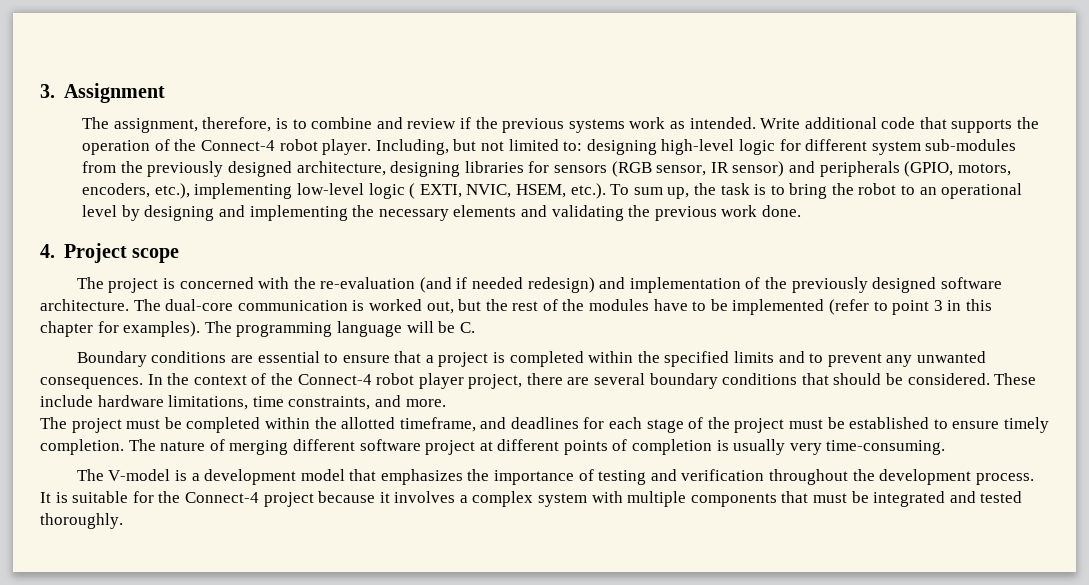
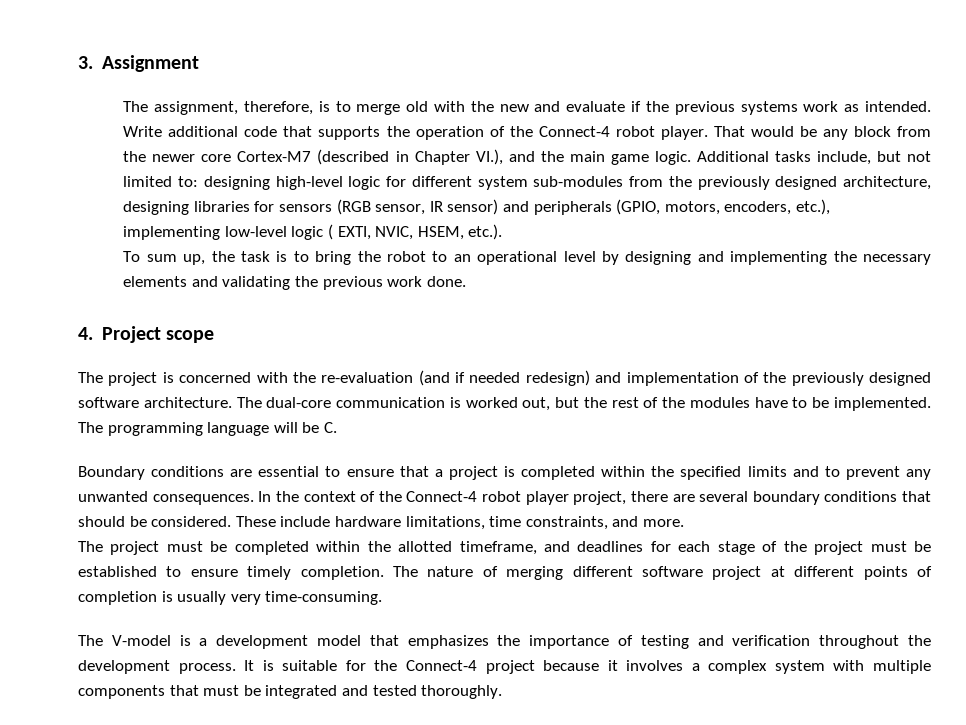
- The assignment, therefore, is to combine and review if the previous systems work as intended.
+ The assignment, therefore, is to merge old with the new and evaluate if the previous systems work as intended.
- Including, but not limited to:
+ That would be any block from the newer core Cortex-M7 (described in Chapter VI.), and the main game logic. Additional tasks include, but not limited to:
- designing high-level logic for different system sub-modules from the previously designed architecture, designing libraries for sensors (RGB sensor, IR sensor) and peripherals (GPIO, motors, encoders, etc.), implementing low-level logic ( EXTI, NVIC, HSEM, etc.). To sum up, the task is to bring the robot to an operational level by designing and implementing the necessary elements and validating the previous work done.
+ designing high-level logic for different system sub-modules from the previously designed architecture, designing libraries for sensors (RGB sensor, IR sensor) and peripherals (GPIO, motors, encoders, etc.), implementing low-level logic ( EXTI, NVIC, HSEM, etc.).
+ To sum up, the task is to bring the robot to an operational level by designing and implementing the necessary elements and validating the previous work done.
- The dual-core communication is worked out, but the rest of the modules have to be implemented (refer to point 3 in this chapter for examples).
+ The dual-core communication is worked out, but the rest of the modules have to be implemented.

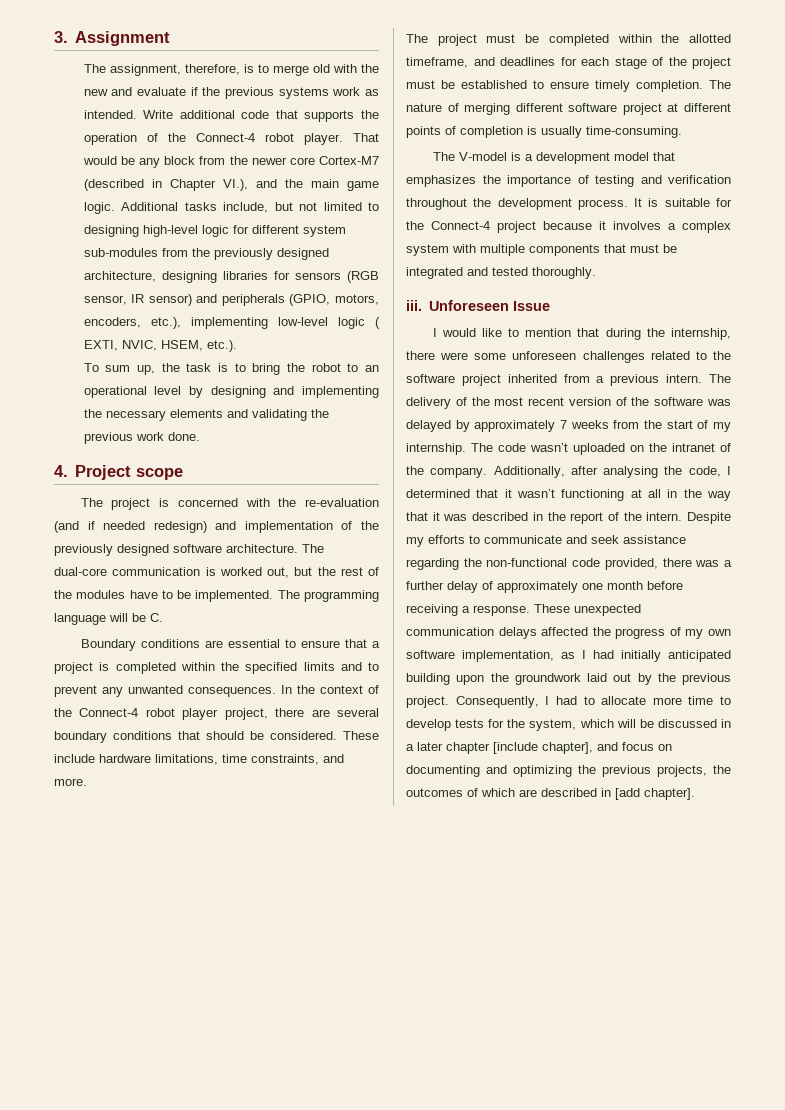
- Additional tasks include, but not limited to: designing high-level logic for different system sub-modules from the previously designed architecture, designing libraries for sensors (RGB sensor, IR sensor) and peripherals (GPIO, motors, encoders, etc.), implementing low-level logic ( EXTI, NVIC, HSEM, etc.).
+ Additional tasks include, but not limited to designing high-level logic for different system sub-modules from the previously designed architecture, designing libraries for sensors (RGB sensor, IR sensor) and peripherals (GPIO, motors, encoders, etc.), implementing low-level logic ( EXTI, NVIC, HSEM, etc.).
- The nature of merging different software project at different points of completion is usually very time-consuming.
+ The nature of merging different software project at different points of completion is usually time-consuming.
+ iii. Unforeseen Issue
+ I would like to mention that during the internship, there were some unforeseen challenges related to the software project inherited from a previous intern. The delivery of the most recent version of the software was delayed by approximately 7 weeks from the start of my internship. The code wasn’t uploaded on the intranet of the company. Additionally, after analysing the code, I determined that it wasn’t functioning at all in the way that it was described in the report of the intern. Despite my efforts to communicate and seek assistance regarding the non-functional code provided, there was a further delay of approximately one month before receiving a response. These unexpected communication delays affected the progress of my own software implementation, as I had initially anticipated building upon the groundwork laid out by the previous project. Consequently, I had to allocate more time to develop tests for the system, which will be discussed in a later chapter [include chapter], and focus on documenting and optimizing the previous projects, the outcomes of which are described in [add chapter].

